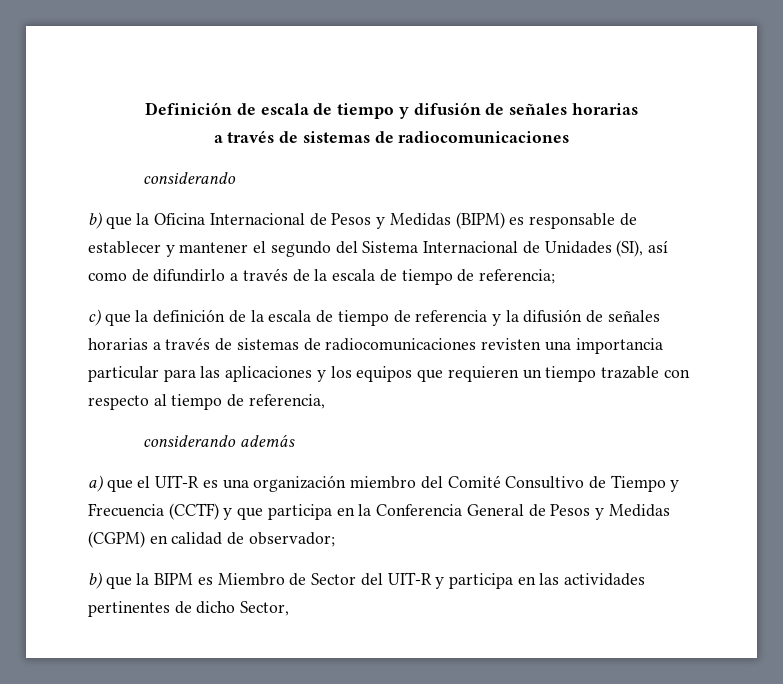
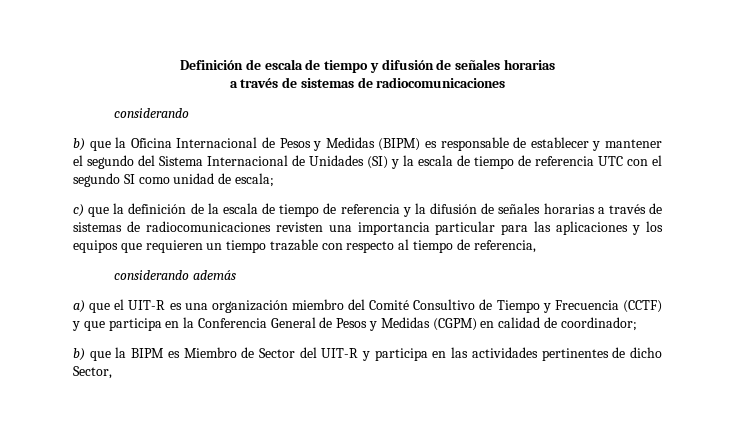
- b) que la Oficina Internacional de Pesos y Medidas (BIPM) es responsable de establecer y mantener el segundo del Sistema Internacional de Unidades (SI), así como de difundirlo a través de la escala de tiempo de referencia;
+ b) que la Oficina Internacional de Pesos y Medidas (BIPM) es responsable de establecer y mantener el segundo del Sistema Internacional de Unidades (SI) y la escala de tiempo de referencia UTC con el segundo SI como unidad de escala;
- a) que el UIT-R es una organización miembro del Comité Consultivo de Tiempo y Frecuencia (CCTF) y que participa en la Conferencia General de Pesos y Medidas (CGPM) en calidad de observador;
+ a) que el UIT-R es una organización miembro del Comité Consultivo de Tiempo y Frecuencia (CCTF) y que participa en la Conferencia General de Pesos y Medidas (CGPM) en calidad de coordinador;

